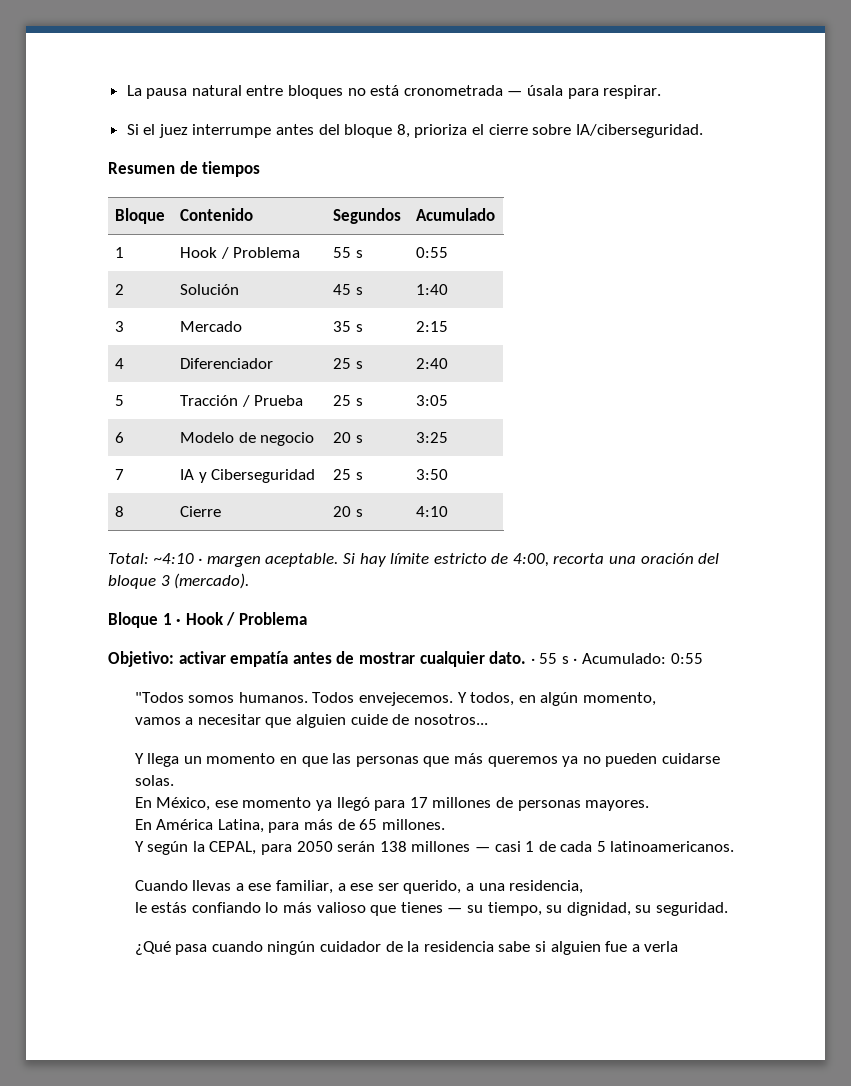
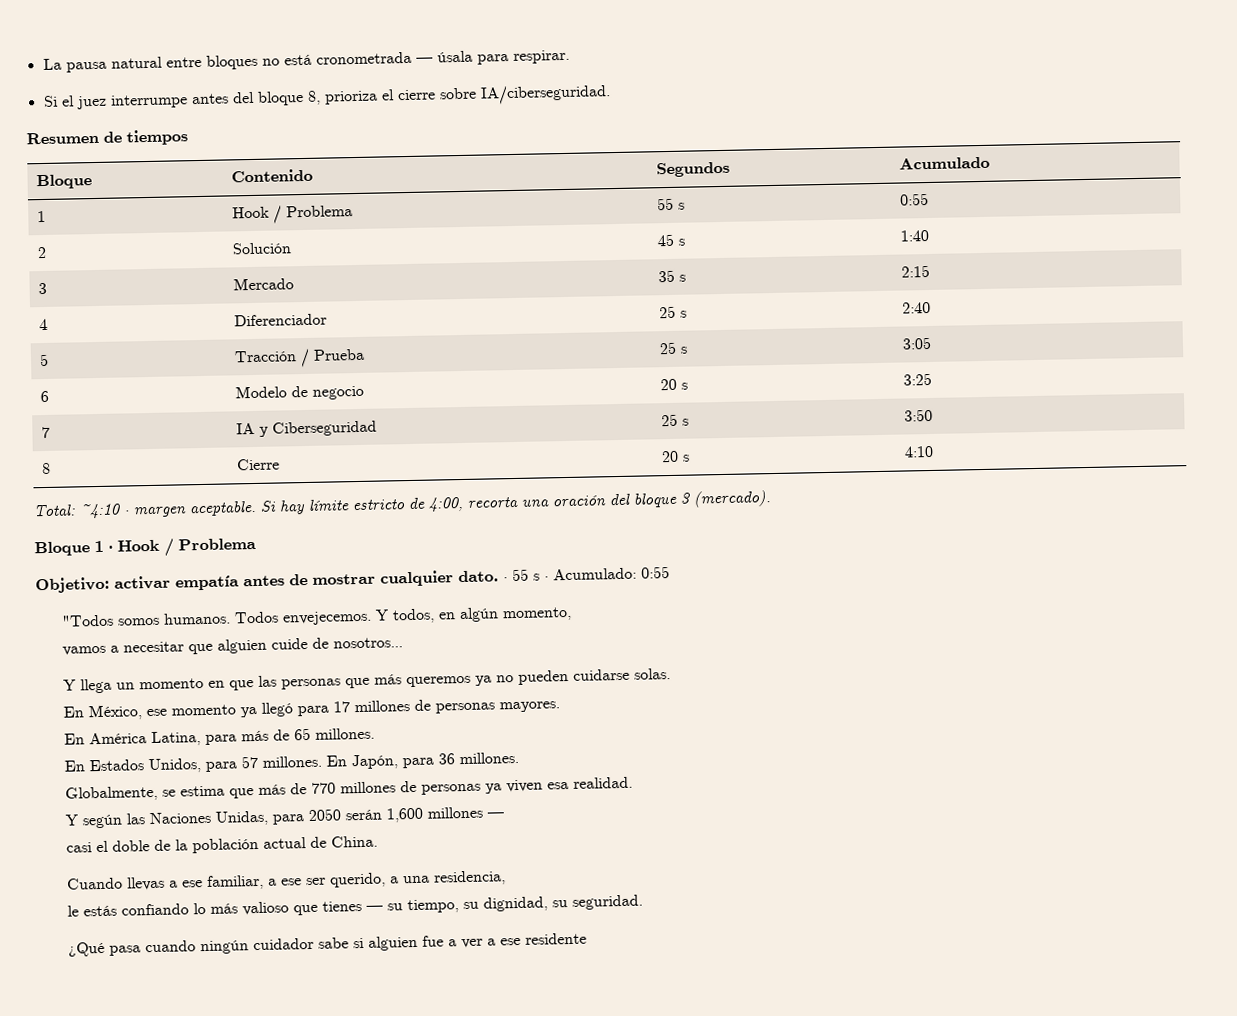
+ En Estados Unidos, para 57 millones. En Japón, para 36 millones.
+ Globalmente, se estima que más de 770 millones de personas ya viven esa realidad.
- Y según la CEPAL, para 2050 serán 138 millones — casi 1 de cada 5 latinoamericanos.
+ Y según las Naciones Unidas, para 2050 serán 1,600 millones —
+ casi el doble de la población actual de China.
- ¿Qué pasa cuando ningún cuidador de la residencia sabe si alguien fue a verla
+ ¿Qué pasa cuando ningún cuidador sabe si alguien fue a ver a ese residente

